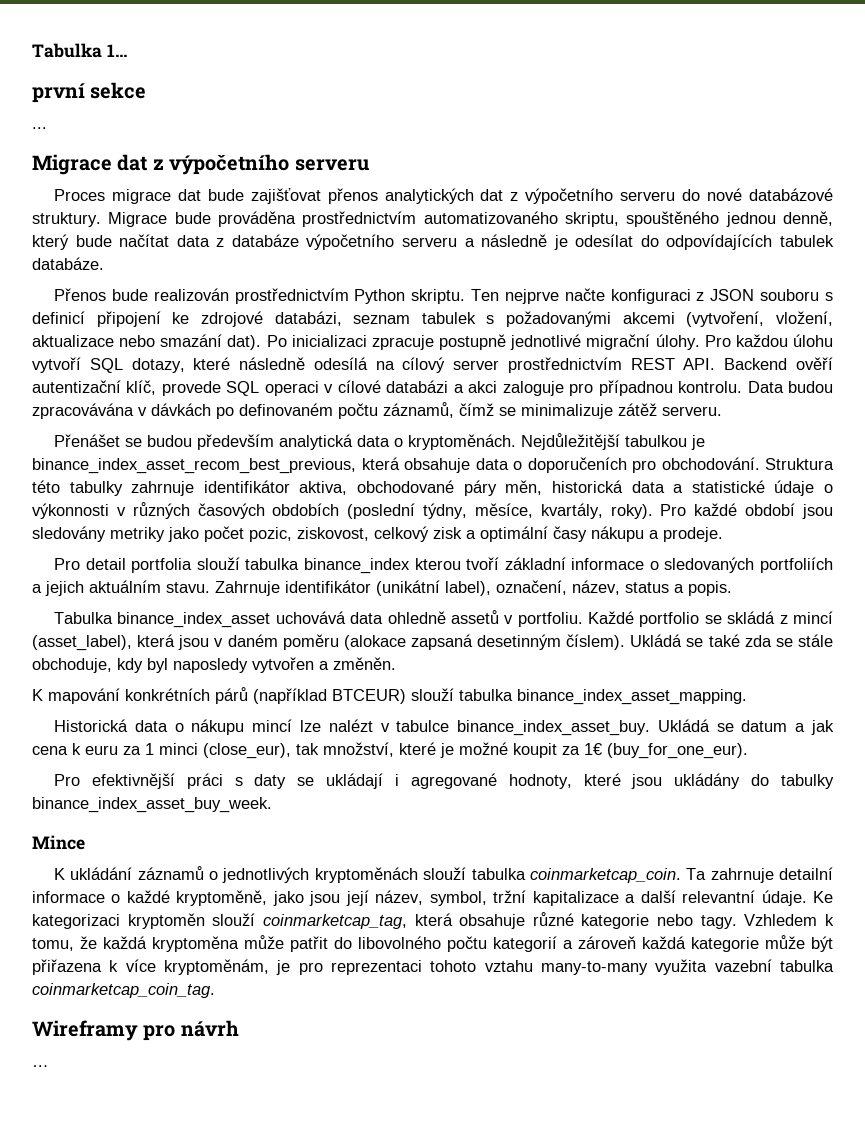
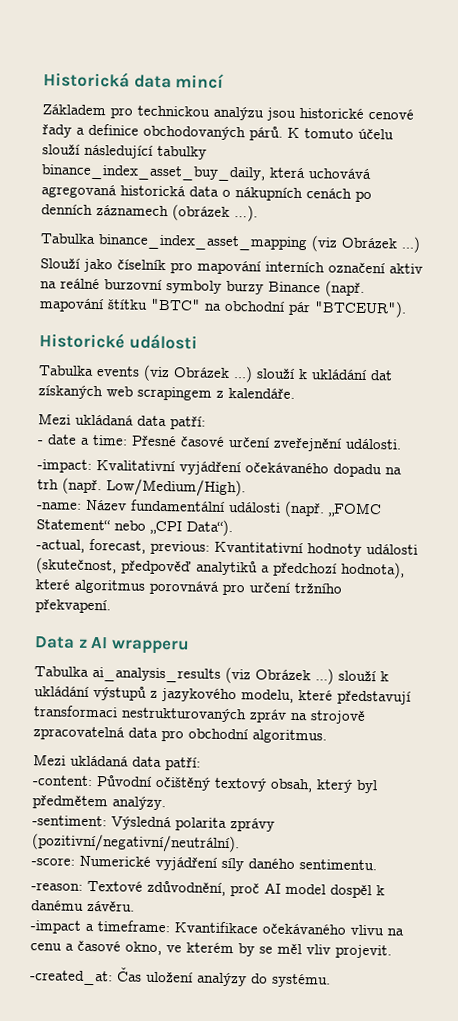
- Tabulka 1…
- první sekce
- ...
- Migrace dat z výpočetního serveru
- Proces migrace dat bude zajišťovat přenos analytických dat z výpočetního serveru do nové databázové struktury. Migrace bude prováděna prostřednictvím automatizovaného skriptu, spouštěného jednou denně, který bude načítat data z databáze výpočetního serveru a následně je odesílat do odpovídajících tabulek databáze.
- Přenos bude realizován prostřednictvím Python skriptu. Ten nejprve načte konfiguraci z JSON souboru s definicí připojení ke zdrojové databázi, seznam tabulek s požadovanými akcemi (vytvoření, vložení, aktualizace nebo smazání dat). Po inicializaci zpracuje postupně jednotlivé migrační úlohy. Pro každou úlohu vytvoří SQL dotazy, které následně odesílá na cílový server prostřednictvím REST API. Backend ověří autentizační klíč, provede SQL operaci v cílové databázi a akci zaloguje pro případnou kontrolu. Data budou zpracovávána v dávkách po definovaném počtu záznamů, čímž se minimalizuje zátěž serveru.
- Přenášet se budou především analytická data o kryptoměnách. Nejdůležitější tabulkou je binance_index_asset_recom_best_previous, která obsahuje data o doporučeních pro obchodování. Struktura této tabulky zahrnuje identifikátor aktiva, obchodované páry měn, historická data a statistické údaje o výkonnosti v různých časových obdobích (poslední týdny, měsíce, kvartály, roky). Pro každé období jsou sledovány metriky jako počet pozic, ziskovost, celkový zisk a optimální časy nákupu a prodeje.
- Pro detail portfolia slouží tabulka binance_index kterou tvoří základní informace o sledovaných portfoliích a jejich aktuálním stavu. Zahrnuje identifikátor (unikátní label), označení, název, status a popis.
- Tabulka binance_index_asset uchovává data ohledně assetů v portfoliu. Každé portfolio se skládá z mincí (asset_label), která jsou v daném poměru (alokace zapsaná desetinným číslem). Ukládá se také zda se stále obchoduje, kdy byl naposledy vytvořen a změněn.
- K mapování konkrétních párů (například BTCEUR) slouží tabulka binance_index_asset_mapping.
- Historická data o nákupu mincí lze nalézt v tabulce binance_index_asset_buy. Ukládá se datum a jak cena k euru za 1 minci (close_eur), tak množství, které je možné koupit za 1€ (buy_for_one_eur).
- Pro efektivnější práci s daty se ukládají i agregované hodnoty, které jsou ukládány do tabulky binance_index_asset_buy_week.
- Mince
- K ukládání záznamů o jednotlivých kryptoměnách slouží tabulka coinmarketcap_coin. Ta zahrnuje detailní informace o každé kryptoměně, jako jsou její název, symbol, tržní kapitalizace a další relevantní údaje. Ke kategorizaci kryptoměn slouží coinmarketcap_tag, která obsahuje různé kategorie nebo tagy. Vzhledem k tomu, že každá kryptoměna může patřit do libovolného počtu kategorií a zároveň každá kategorie může být přiřazena k více kryptoměnám, je pro reprezentaci tohoto vztahu many-to-many využita vazební tabulka coinmarketcap_coin_tag.
- Wireframy pro návrh
- …
+ Historická data mincí
+ Základem pro technickou analýzu jsou historické cenové řady a definice obchodovaných párů. K tomuto účelu slouží následující tabulky binance_index_asset_buy_daily, která uchovává agregovaná historická data o nákupních cenách po denních záznamech (obrázek …).
+ Tabulka binance_index_asset_mapping (viz Obrázek ...)
+ Slouží jako číselník pro mapování interních označení aktiv na reálné burzovní symboly burzy Binance (např. mapování štítku "BTC" na obchodní pár "BTCEUR").
+ Historické události
+ Tabulka events (viz Obrázek ...) slouží k ukládání dat získaných web scrapingem z kalendáře.
+ Mezi ukládaná data patří:
+ - date a time: Přesné časové určení zveřejnění události.
+ -impact: Kvalitativní vyjádření očekávaného dopadu na trh (např. Low/Medium/High).
+ -name: Název fundamentální události (např. „FOMC Statement“ nebo „CPI Data“).
+ -actual, forecast, previous: Kvantitativní hodnoty události (skutečnost, předpověď analytiků a předchozí hodnota), které algoritmus porovnává pro určení tržního překvapení.
+ Data z AI wrapperu
+ Tabulka ai_analysis_results (viz Obrázek ...) slouží k ukládání výstupů z jazykového modelu, které představují transformaci nestrukturovaných zpráv na strojově zpracovatelná data pro obchodní algoritmus.
+ Mezi ukládaná data patří:
+ -content: Původní očištěný textový obsah, který byl předmětem analýzy.
+ -sentiment: Výsledná polarita zprávy (pozitivní/negativní/neutrální).
+ -score: Numerické vyjádření síly daného sentimentu.
+ -reason: Textové zdůvodnění, proč AI model dospěl k danému závěru.
+ -impact a timeframe: Kvantifikace očekávaného vlivu na cenu a časové okno, ve kterém by se měl vliv projevit.
+ -created_at: Čas uložení analýzy do systému.

